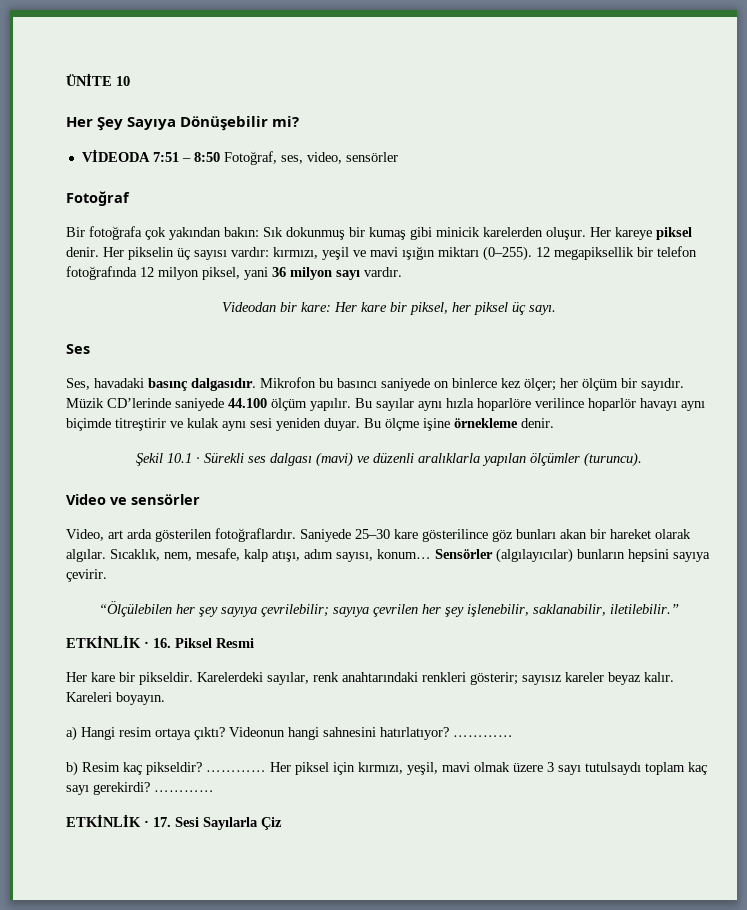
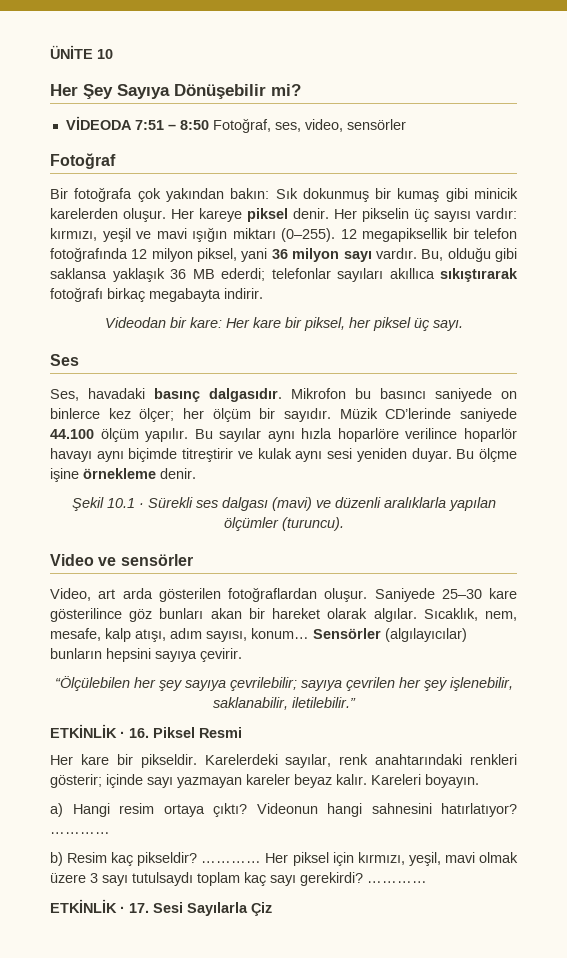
+ Bu, olduğu gibi saklansa yaklaşık 36 MB ederdi; telefonlar sayıları akıllıca sıkıştırarak fotoğrafı birkaç megabayta indirir.
- Video, art arda gösterilen fotoğraflardır.
+ Video, art arda gösterilen fotoğraflardan oluşur.
- Karelerdeki sayılar, renk anahtarındaki renkleri gösterir; sayısız kareler beyaz kalır.
+ Karelerdeki sayılar, renk anahtarındaki renkleri gösterir; içinde sayı yazmayan kareler beyaz kalır.

